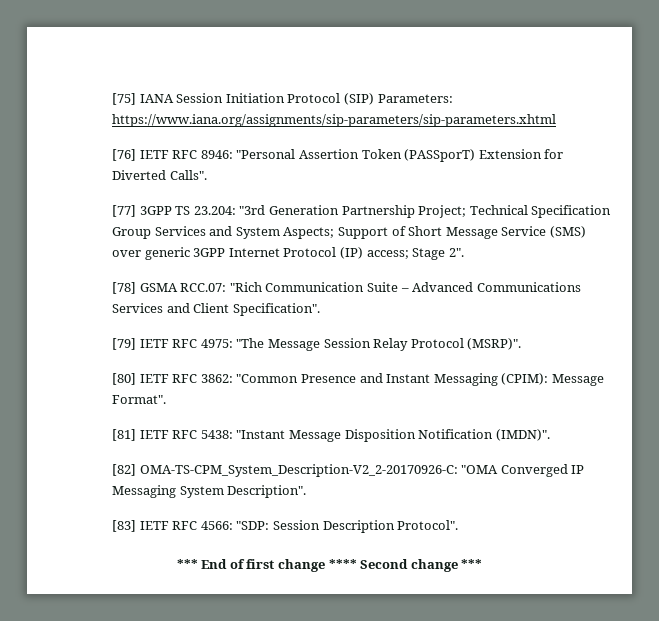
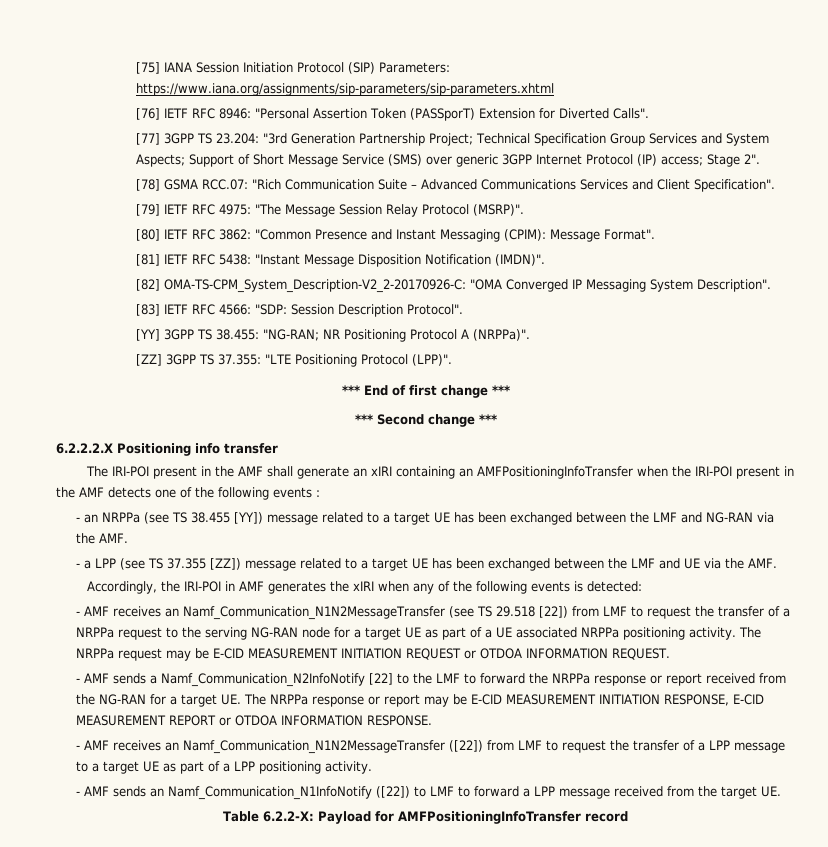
+ [YY] 3GPP TS 38.455: "NG-RAN; NR Positioning Protocol A (NRPPa)".
+ [ZZ] 3GPP TS 37.355: "LTE Positioning Protocol (LPP)".
- *** End of first change **** Second change ***
+ *** End of first change ***
+ *** Second change ***
+ 6.2.2.2.X Positioning info transfer
+ The IRI-POI present in the AMF shall generate an xIRI containing an AMFPositioningInfoTransfer when the IRI-POI present in the AMF detects one of the following events :
+ - an NRPPa (see TS 38.455 [YY]) message related to a target UE has been exchanged between the LMF and NG-RAN via the AMF.
+ - a LPP (see TS 37.355 [ZZ]) message related to a target UE has been exchanged between the LMF and UE via the AMF.
+ Accordingly, the IRI-POI in AMF generates the xIRI when any of the following events is detected:
+ - AMF receives an Namf_Communication_N1N2MessageTransfer (see TS 29.518 [22]) from LMF to request the transfer of a NRPPa request to the serving NG-RAN node for a target UE as part of a UE associated NRPPa positioning activity. The NRPPa request may be E-CID MEASUREMENT INITIATION REQUEST or OTDOA INFORMATION REQUEST.
+ - AMF sends a Namf_Communication_N2InfoNotify [22] to the LMF to forward the NRPPa response or report received from the NG-RAN for a target UE. The NRPPa response or report may be E-CID MEASUREMENT INITIATION RESPONSE, E-CID MEASUREMENT REPORT or OTDOA INFORMATION RESPONSE.
+ - AMF receives an Namf_Communication_N1N2MessageTransfer ([22]) from LMF to request the transfer of a LPP message to a target UE as part of a LPP positioning activity.
+ - AMF sends an Namf_Communication_N1InfoNotify ([22]) to LMF to forward a LPP message received from the target UE.
+ Table 6.2.2-X: Payload for AMFPositioningInfoTransfer record

